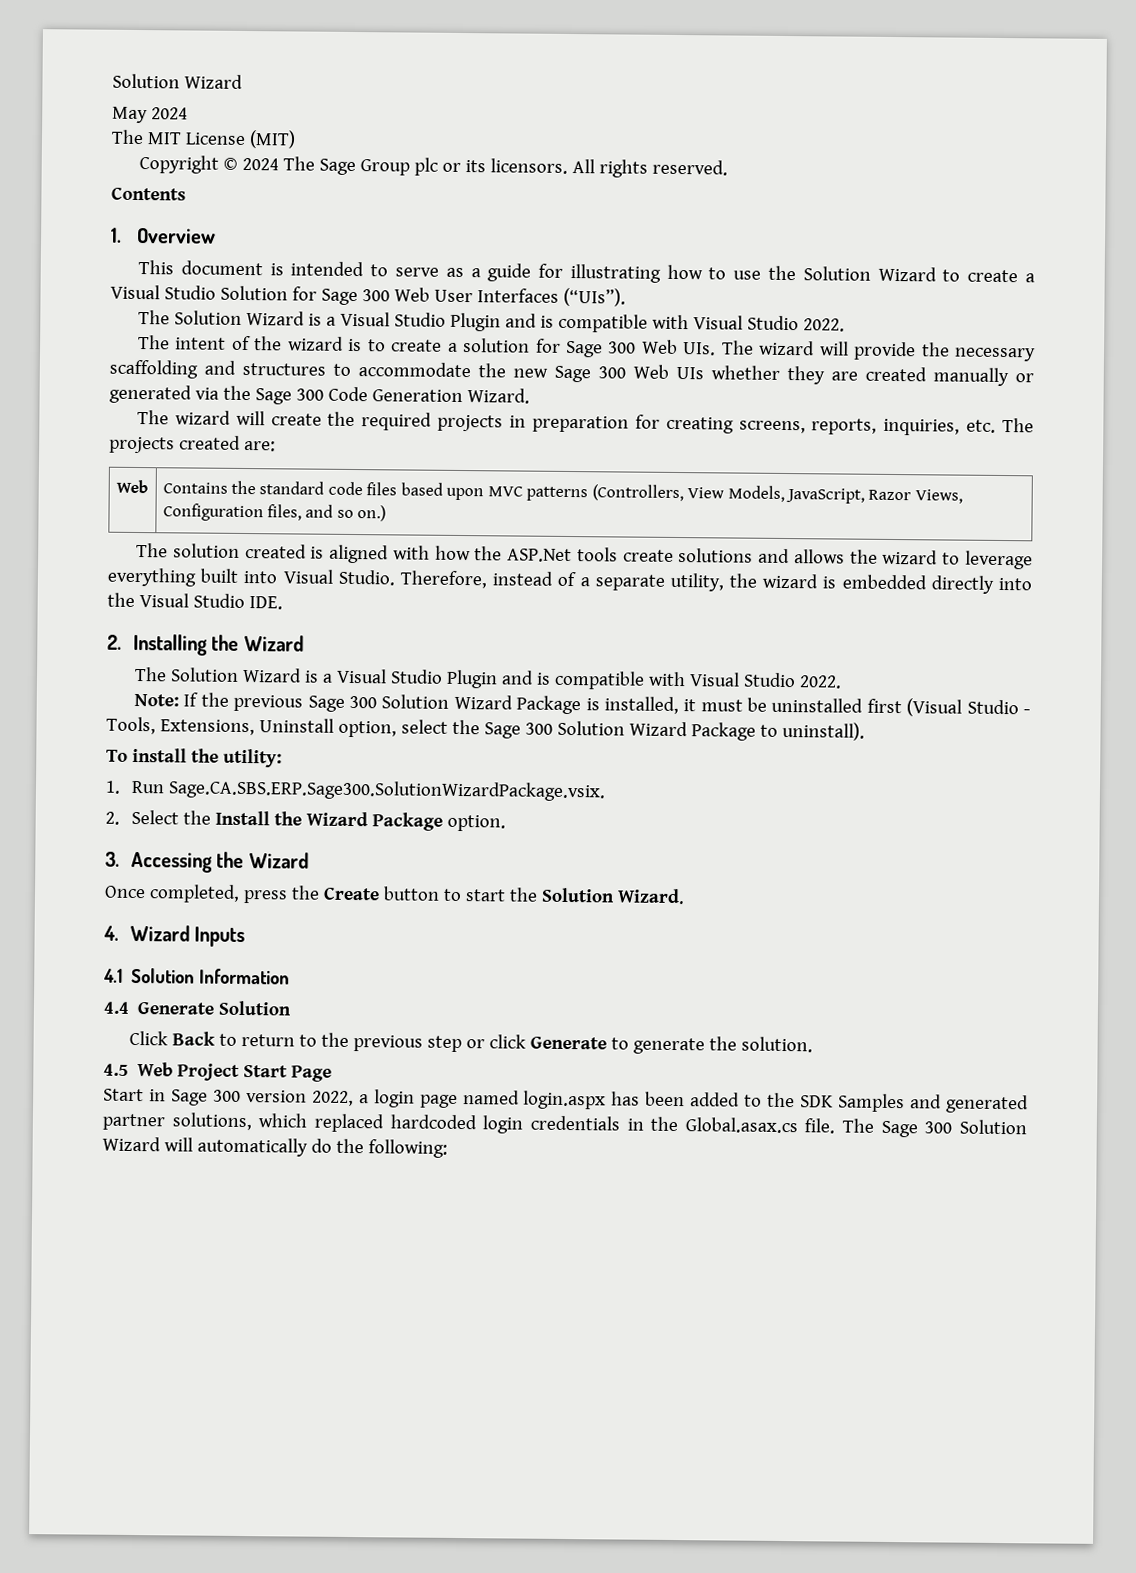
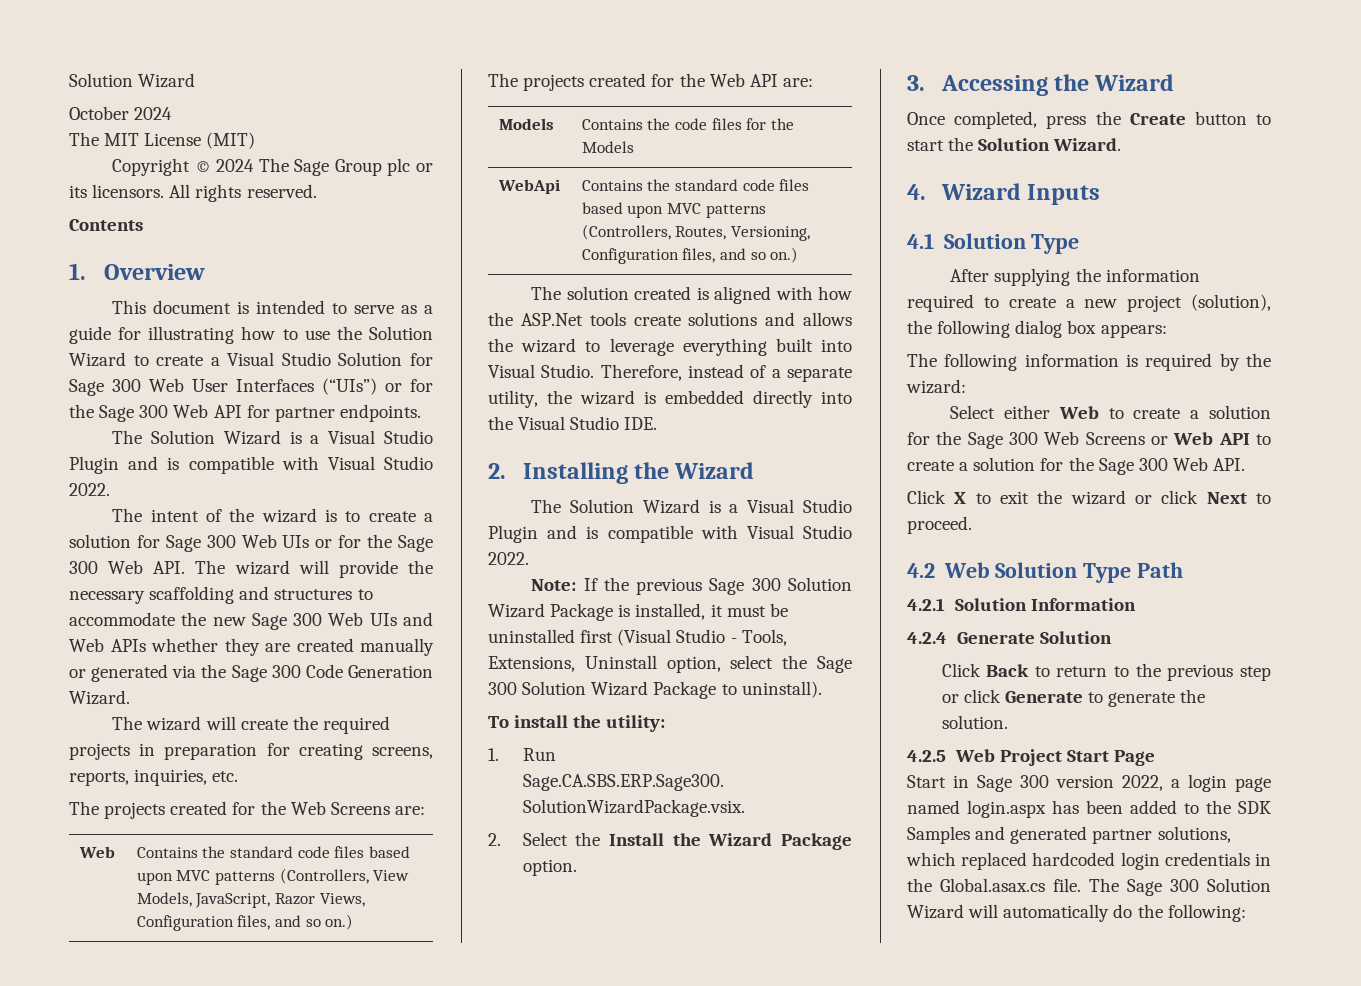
- May 2024
+ October 2024
- This document is intended to serve as a guide for illustrating how to use the Solution Wizard to create a Visual Studio Solution for Sage 300 Web User Interfaces (“UIs”).
+ This document is intended to serve as a guide for illustrating how to use the Solution Wizard to create a Visual Studio Solution for Sage 300 Web User Interfaces (“UIs”) or for the Sage 300 Web API for partner endpoints.
- The intent of the wizard is to create a solution for Sage 300 Web UIs. The wizard will provide the necessary scaffolding and structures to accommodate the new Sage 300 Web UIs whether they are created manually or generated via the Sage 300 Code Generation Wizard.
+ The intent of the wizard is to create a solution for Sage 300 Web UIs or for the Sage 300 Web API. The wizard will provide the necessary scaffolding and structures to accommodate the new Sage 300 Web UIs and Web APIs whether they are created manually or generated via the Sage 300 Code Generation Wizard.
- The wizard will create the required projects in preparation for creating screens, reports, inquiries, etc. The projects created are:
+ The wizard will create the required projects in preparation for creating screens, reports, inquiries, etc.
+ The projects created for the Web Screens are:
+ The projects created for the Web API are:
+ Models | Contains the code files for the Models
+ WebApi | Contains the standard code files based upon MVC patterns (Controllers, Routes, Versioning, Configuration files, and so on.)
- 4.1 Solution Information
+ 4.1 Solution Type
+ After supplying the information required to create a new project (solution), the following dialog box appears:
+ The following information is required by the wizard:
+ Select either Web to create a solution for the Sage 300 Web Screens or Web API to create a solution for the Sage 300 Web API.
+ Click X to exit the wizard or click Next to proceed.
+ 4.2 Web Solution Type Path
+ 4.2.1 Solution Information
- 4.4 Generate Solution
+ 4.2.4 Generate Solution
- 4.5 Web Project Start Page
+ 4.2.5 Web Project Start Page

